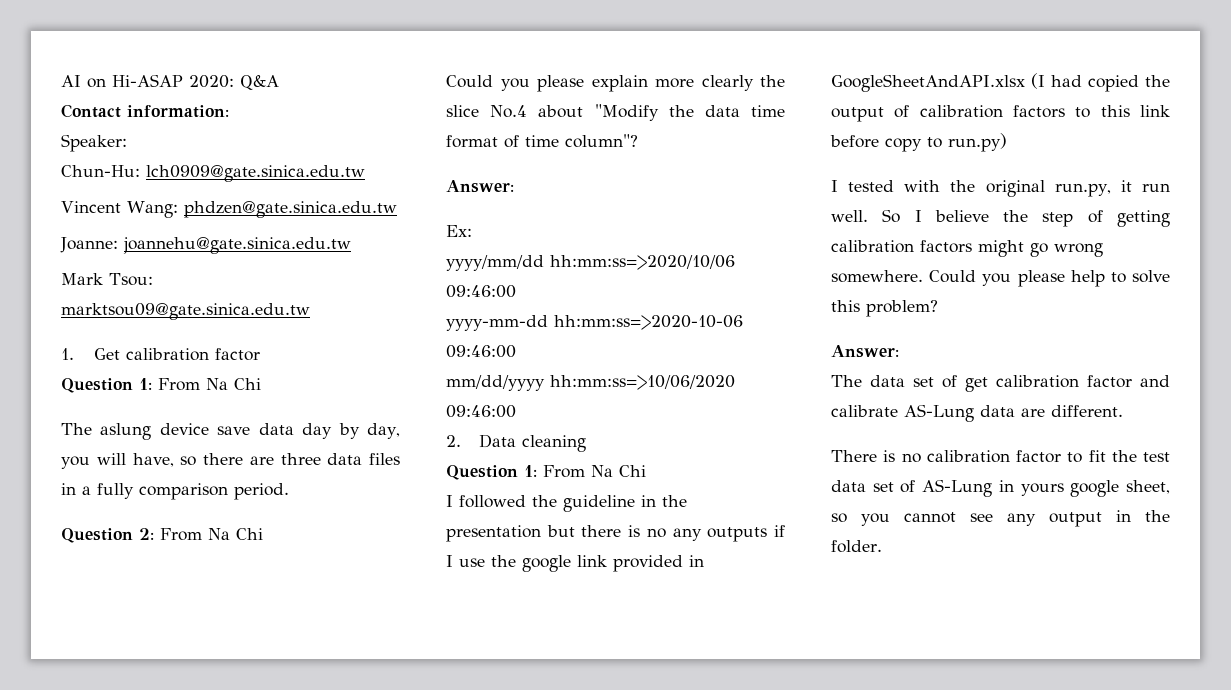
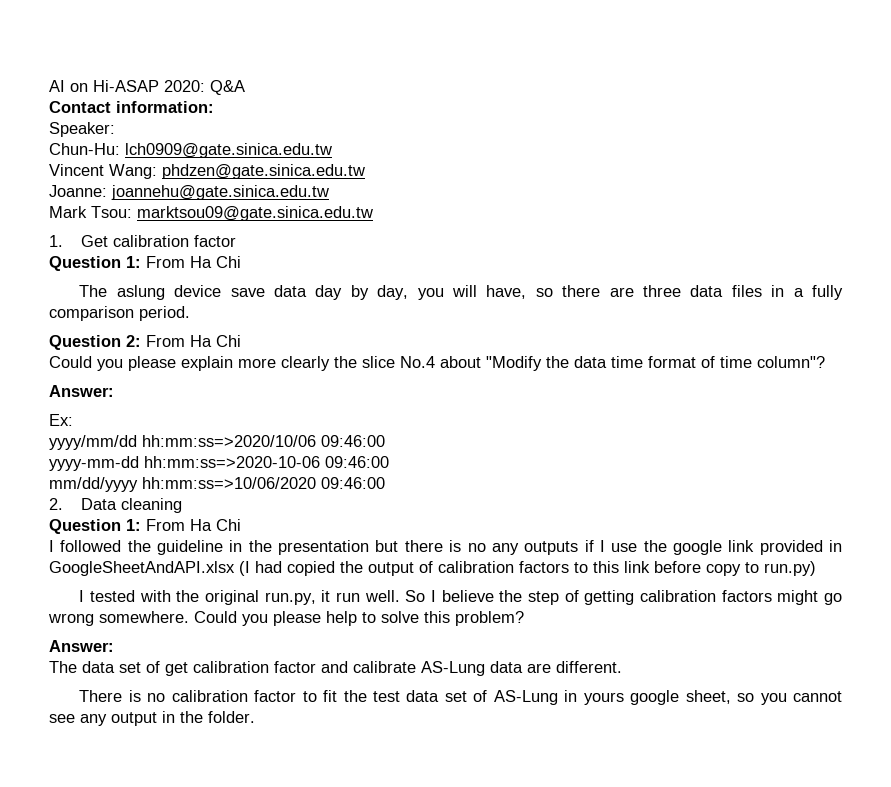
  1. Get calibration factor
- Question 1: From Na Chi
+ Question 1: From Ha Chi
- Question 2: From Na Chi
+ Question 2: From Ha Chi
  2. Data cleaning
- Question 1: From Na Chi
+ Question 1: From Ha Chi

